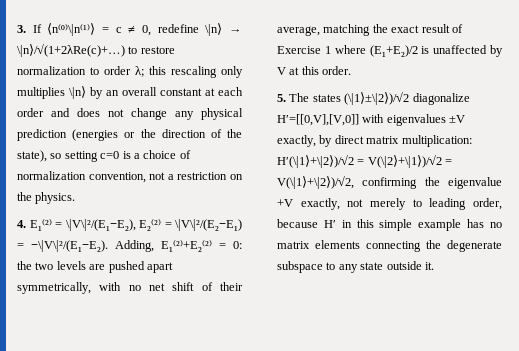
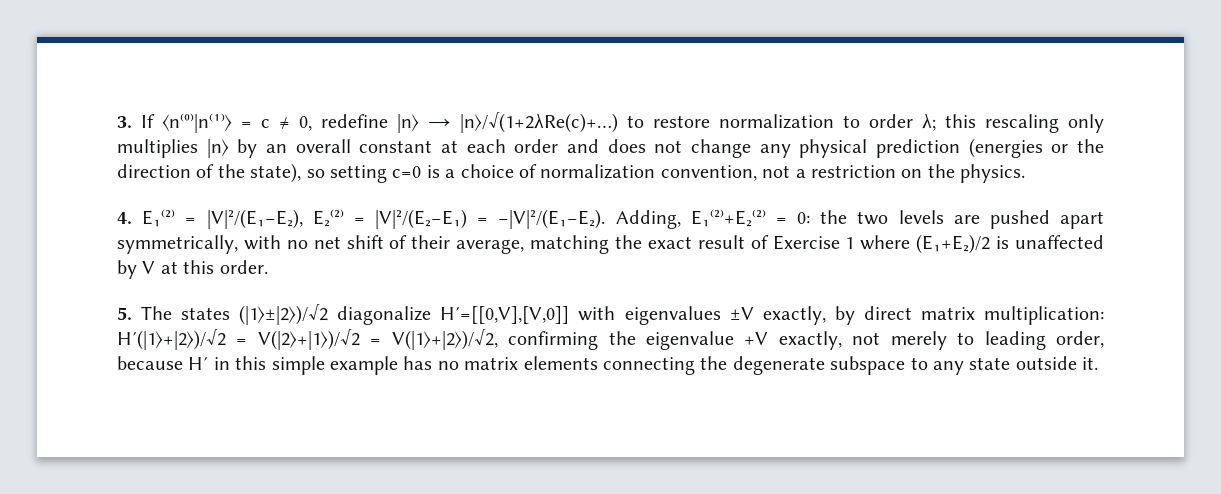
- 3. If ⟨n⁽⁰⁾\|n⁽¹⁾⟩ = c ≠ 0, redefine \|n⟩ → \|n⟩/√(1+2λRe(c)+…) to restore normalization to order λ; this rescaling only multiplies \|n⟩ by an overall constant at each order and does not change any physical prediction (energies or the direction of the state), so setting c=0 is a choice of normalization convention, not a restriction on the physics.
+ 3. If ⟨n⁽⁰⁾|n⁽¹⁾⟩ = c ≠ 0, redefine |n⟩ → |n⟩/√(1+2λRe(c)+…) to restore normalization to order λ; this rescaling only multiplies |n⟩ by an overall constant at each order and does not change any physical prediction (energies or the direction of the state), so setting c=0 is a choice of normalization convention, not a restriction on the physics.
- 4. E₁⁽²⁾ = \|V\|²/(E₁−E₂), E₂⁽²⁾ = \|V\|²/(E₂−E₁) = −\|V\|²/(E₁−E₂).
+ 4. E₁⁽²⁾ = |V|²/(E₁−E₂), E₂⁽²⁾ = |V|²/(E₂−E₁) = −|V|²/(E₁−E₂).
- 5. The states (\|1⟩±\|2⟩)/√2 diagonalize H′=[[0,V],[V,0]] with eigenvalues ±V exactly, by direct matrix multiplication: H′(\|1⟩+\|2⟩)/√2 = V(\|2⟩+\|1⟩)/√2 = V(\|1⟩+\|2⟩)/√2, confirming the eigenvalue +V exactly, not merely to leading order, because H′ in this simple example has no matrix elements connecting the degenerate subspace to any state outside it.
+ 5. The states (|1⟩±|2⟩)/√2 diagonalize H′=[[0,V],[V,0]] with eigenvalues ±V exactly, by direct matrix multiplication: H′(|1⟩+|2⟩)/√2 = V(|2⟩+|1⟩)/√2 = V(|1⟩+|2⟩)/√2, confirming the eigenvalue +V exactly, not merely to leading order, because H′ in this simple example has no matrix elements connecting the degenerate subspace to any state outside it.

